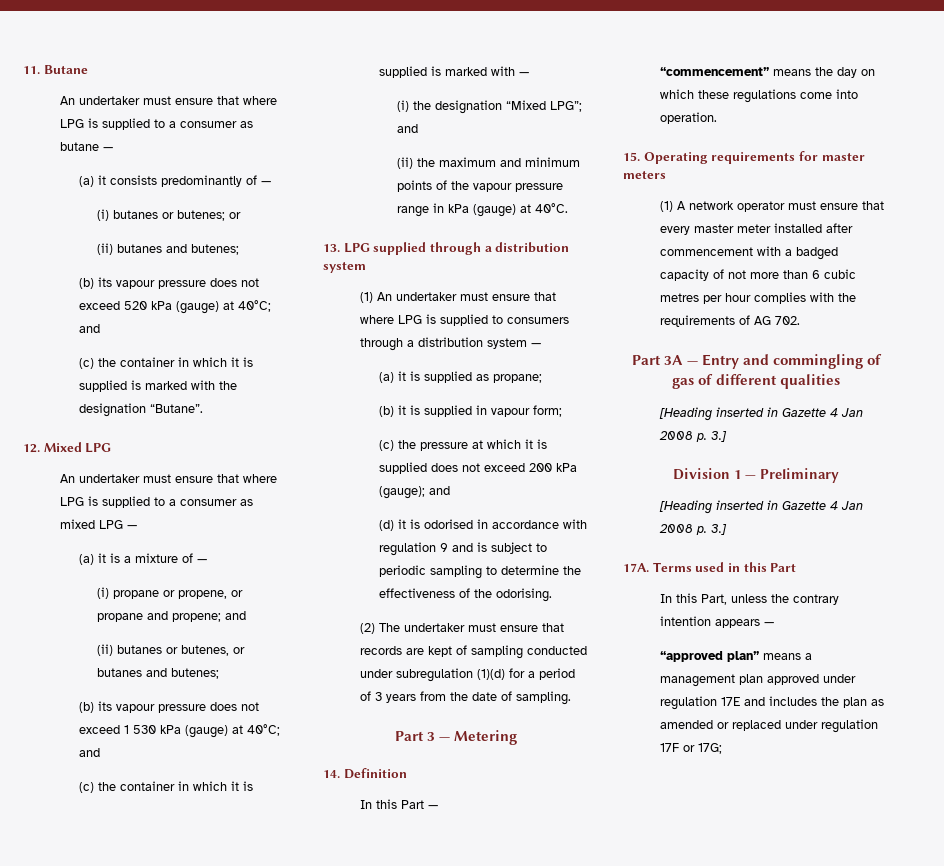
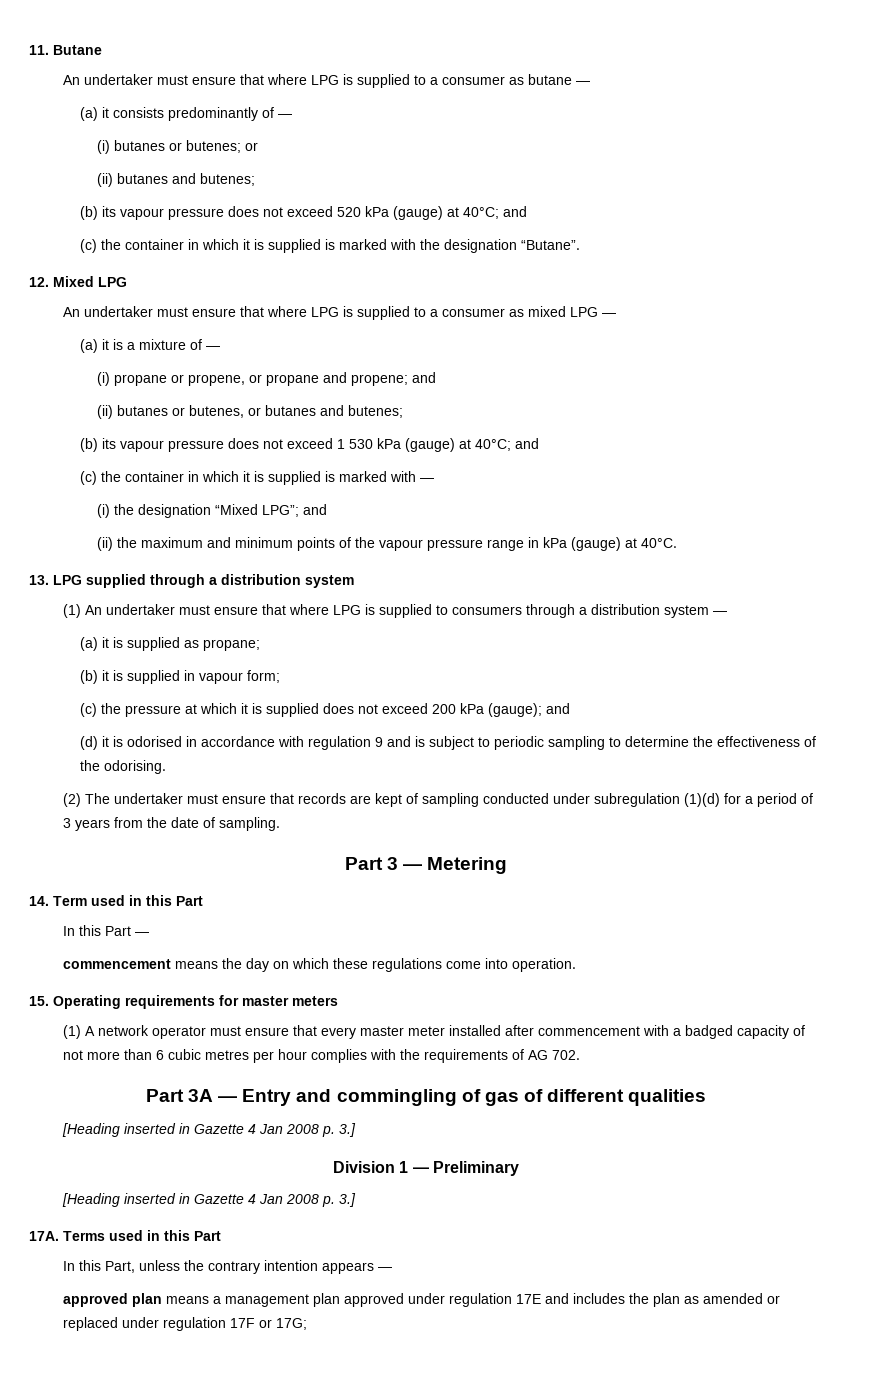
- 14. Definition
+ 14. Term used in this Part
- “commencement” means the day on which these regulations come into operation.
+ commencement means the day on which these regulations come into operation.
- “approved plan” means a management plan approved under regulation 17E and includes the plan as amended or replaced under regulation 17F or 17G;
+ approved plan means a management plan approved under regulation 17E and includes the plan as amended or replaced under regulation 17F or 17G;

